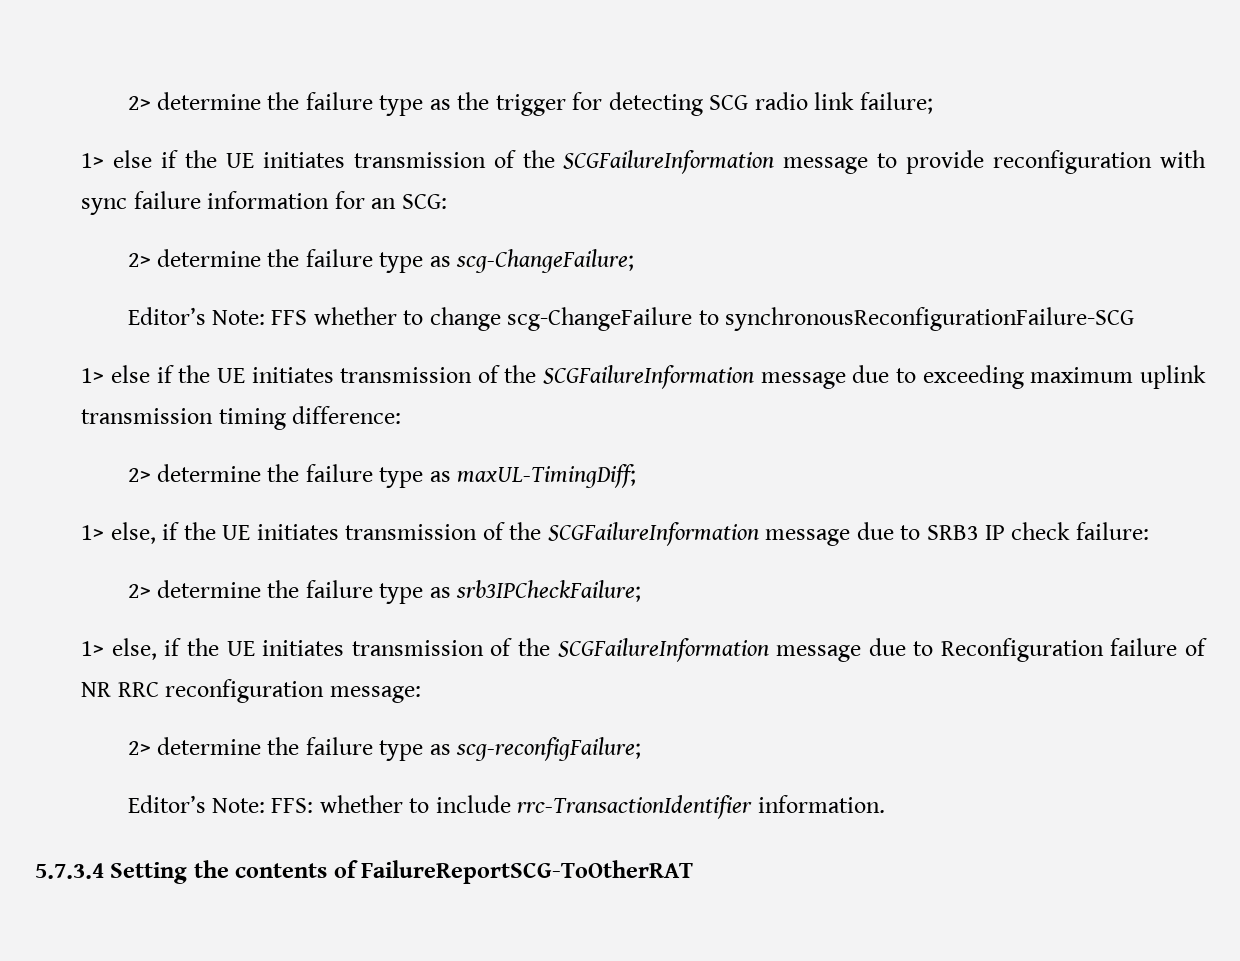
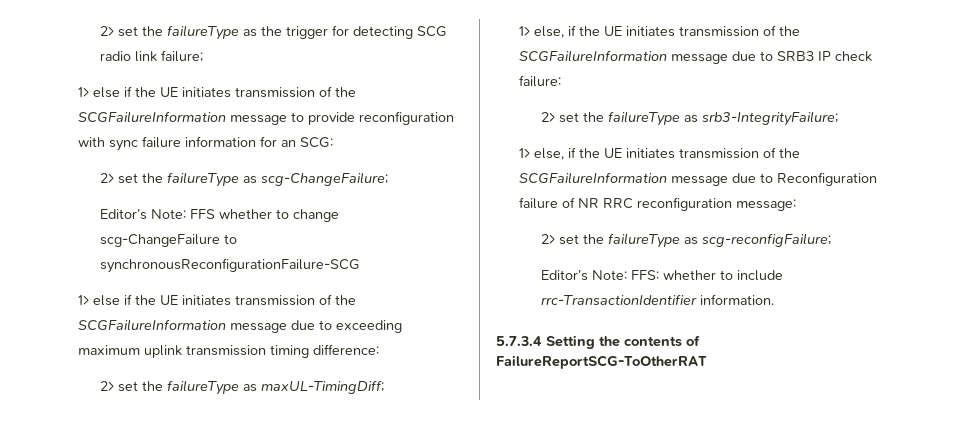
- 2> determine the failure type as the trigger for detecting SCG radio link failure;
+ 2> set the failureType as the trigger for detecting SCG radio link failure;
- 2> determine the failure type as scg-ChangeFailure;
+ 2> set the failureType as scg-ChangeFailure;
- 2> determine the failure type as maxUL-TimingDiff;
+ 2> set the failureType as maxUL-TimingDiff;
- 2> determine the failure type as srb3IPCheckFailure;
+ 2> set the failureType as srb3-IntegrityFailure;
- 2> determine the failure type as scg-reconfigFailure;
+ 2> set the failureType as scg-reconfigFailure;

